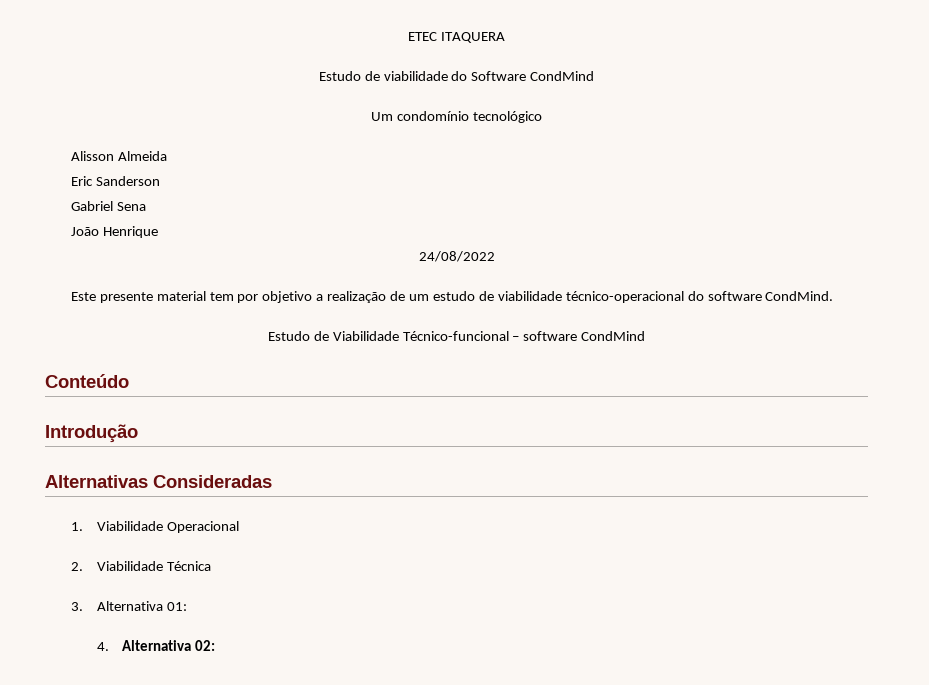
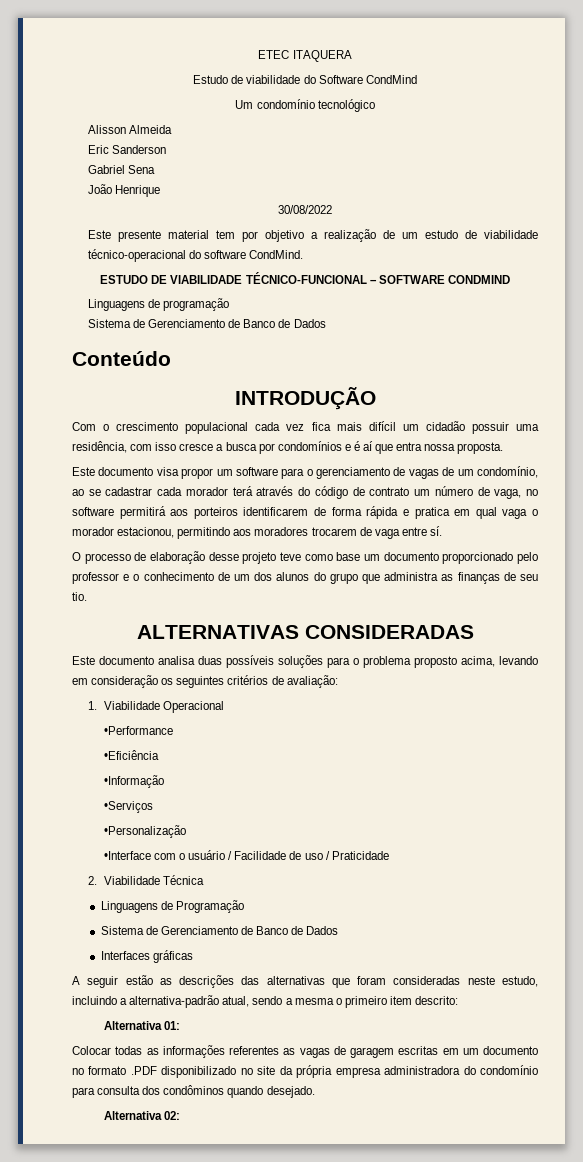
- 24/08/2022
+ 30/08/2022
- Estudo de Viabilidade Técnico-funcional – software CondMind
+ ESTUDO DE VIABILIDADE TÉCNICO-FUNCIONAL – SOFTWARE CONDMIND
+ Linguagens de programação
+ Sistema de Gerenciamento de Banco de Dados
  Conteúdo
- Introdução
- Alternativas Consideradas
+ INTRODUÇÃO
+ Com o crescimento populacional cada vez fica mais difícil um cidadão possuir uma residência, com isso cresce a busca por condomínios e é aí que entra nossa proposta.
+ Este documento visa propor um software para o gerenciamento de vagas de um condomínio, ao se cadastrar cada morador terá através do código de contrato um número de vaga, no software permitirá aos porteiros identificarem de forma rápida e pratica em qual vaga o morador estacionou, permitindo aos moradores trocarem de vaga entre sí.
+ O processo de elaboração desse projeto teve como base um documento proporcionado pelo professor e o conhecimento de um dos alunos do grupo que administra as finanças de seu tio.
+ ALTERNATIVAS CONSIDERADAS
+ Este documento analisa duas possíveis soluções para o problema proposto acima, levando em consideração os seguintes critérios de avaliação:
  1. Viabilidade Operacional
+ •Performance
+ •Eficiência
+ •Informação
+ •Serviços
+ •Personalização
+ •Interface com o usuário / Facilidade de uso / Praticidade
  2. Viabilidade Técnica
- 3. Alternativa 01:
- 4. Alternativa 02:
+ Linguagens de Programação
+ Sistema de Gerenciamento de Banco de Dados
+ Interfaces gráficas
+ A seguir estão as descrições das alternativas que foram consideradas neste estudo, incluindo a alternativa-padrão atual, sendo a mesma o primeiro item descrito:
+ Alternativa 01:
+ Colocar todas as informações referentes as vagas de garagem escritas em um documento no formato .PDF disponibilizado no site da própria empresa administradora do condomínio para consulta dos condôminos quando desejado.
+ Alternativa 02:

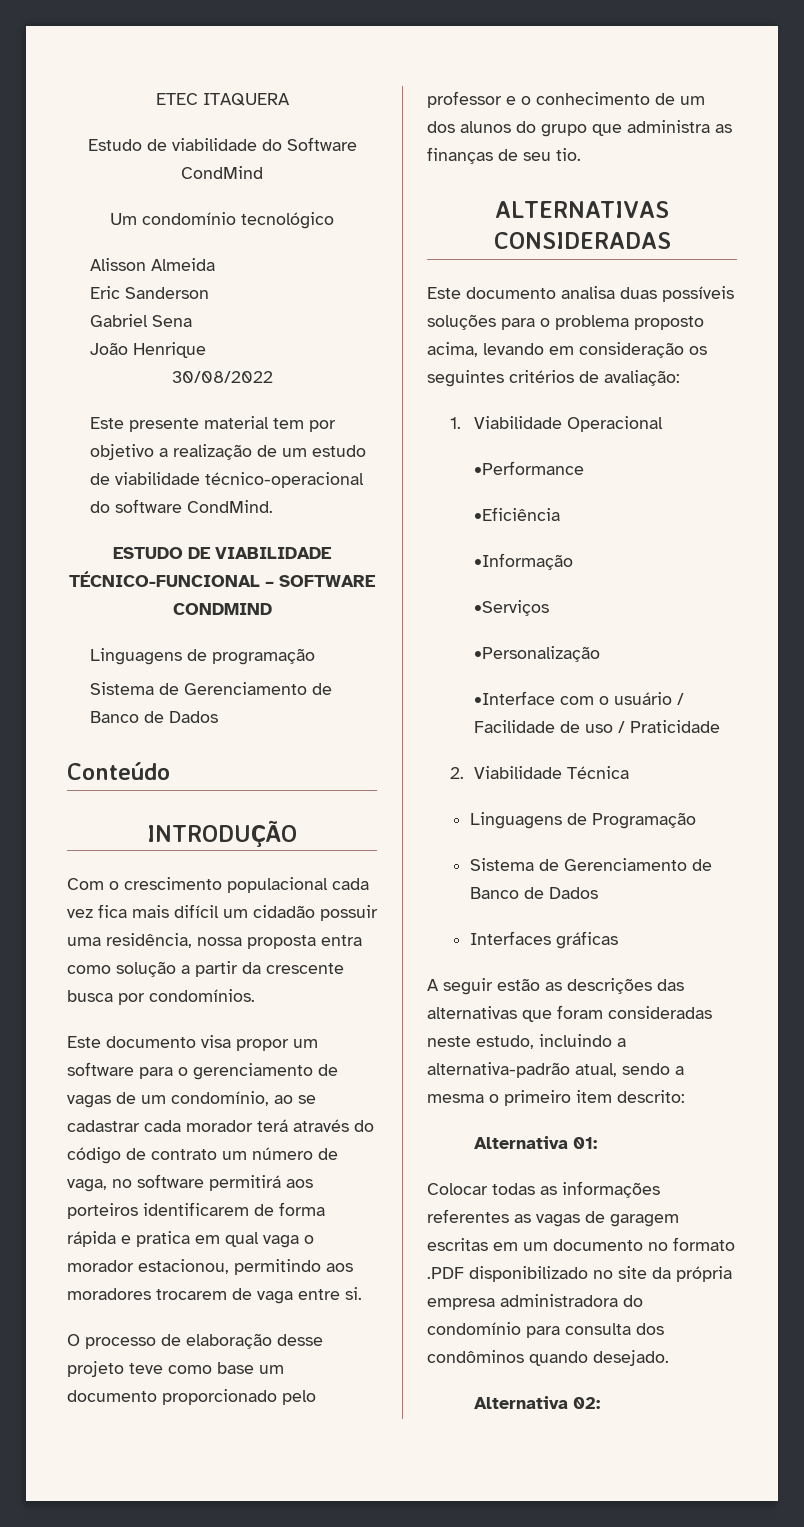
- Com o crescimento populacional cada vez fica mais difícil um cidadão possuir uma residência, com isso cresce a busca por condomínios e é aí que entra nossa proposta.
+ Com o crescimento populacional cada vez fica mais difícil um cidadão possuir uma residência, nossa proposta entra como solução a partir da crescente busca por condomínios.
- Este documento visa propor um software para o gerenciamento de vagas de um condomínio, ao se cadastrar cada morador terá através do código de contrato um número de vaga, no software permitirá aos porteiros identificarem de forma rápida e pratica em qual vaga o morador estacionou, permitindo aos moradores trocarem de vaga entre sí.
+ Este documento visa propor um software para o gerenciamento de vagas de um condomínio, ao se cadastrar cada morador terá através do código de contrato um número de vaga, no software permitirá aos porteiros identificarem de forma rápida e pratica em qual vaga o morador estacionou, permitindo aos moradores trocarem de vaga entre si.

